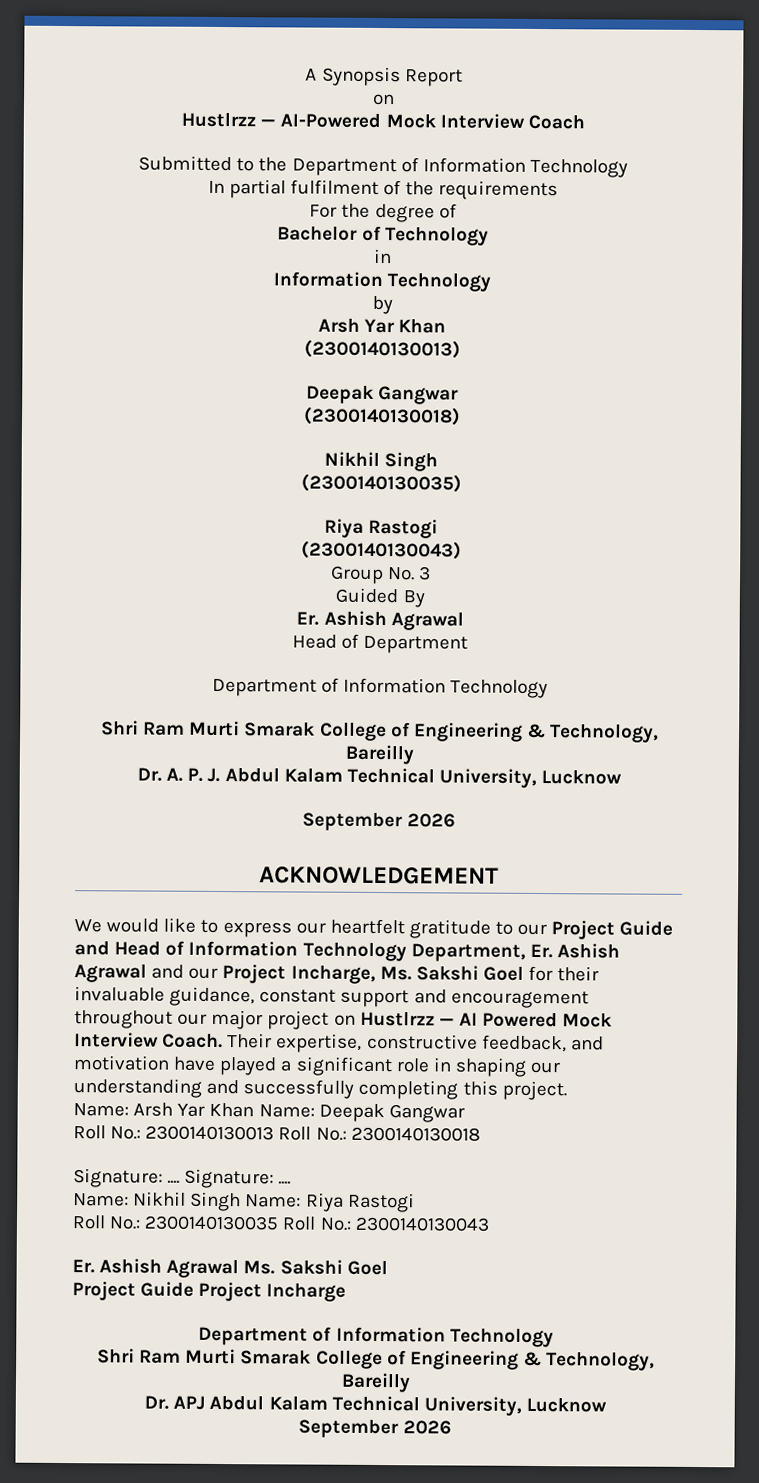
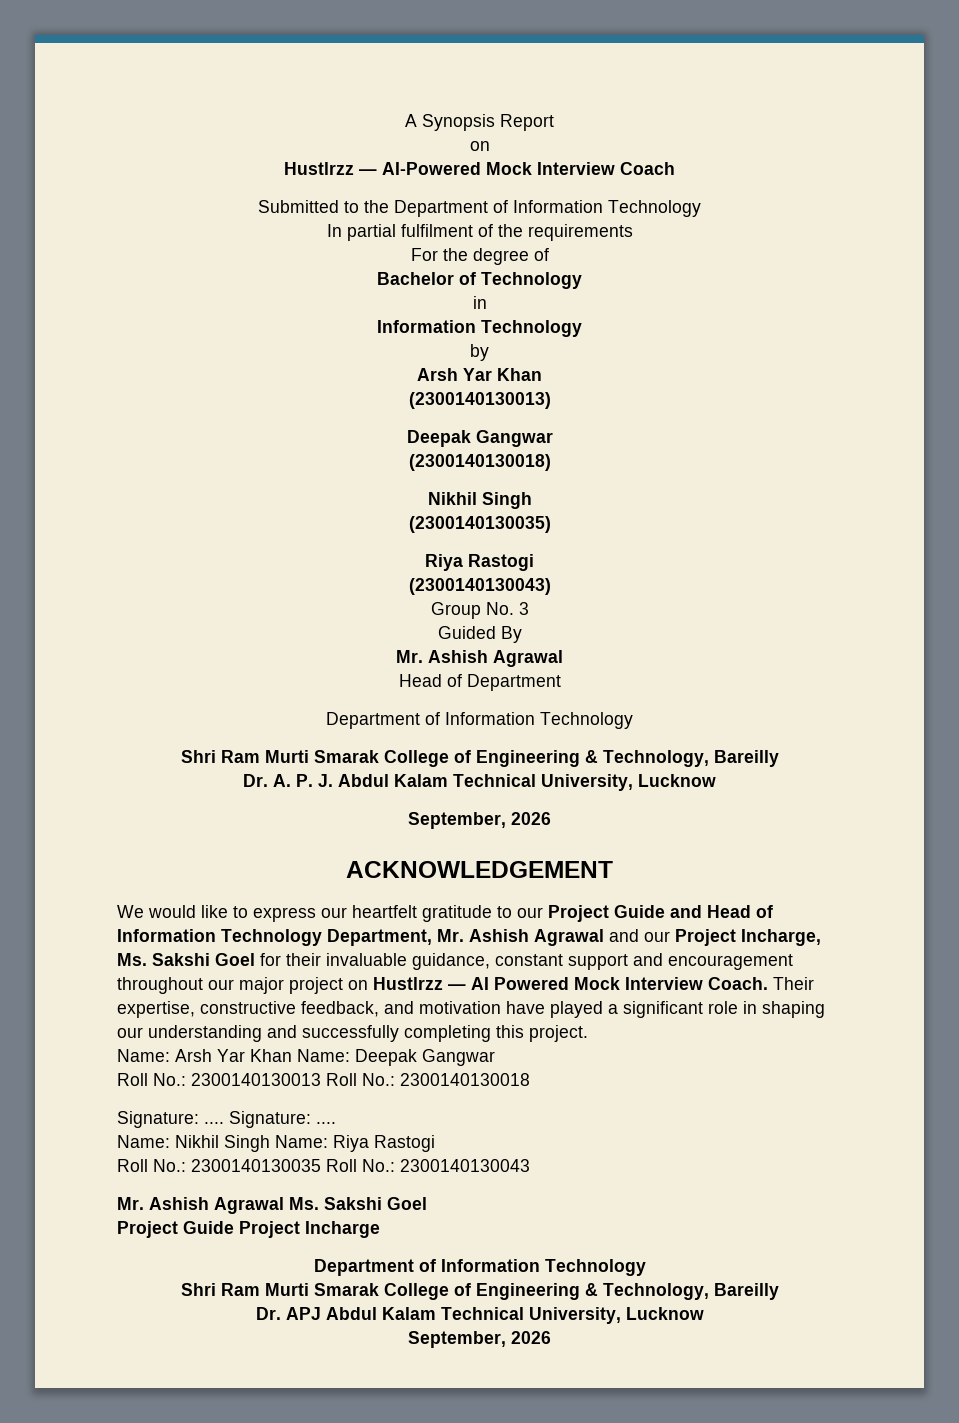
  Guided By
- Er. Ashish Agrawal
+ Mr. Ashish Agrawal
  Dr. A. P. J. Abdul Kalam Technical University, Lucknow
- September 2026
+ September, 2026
- We would like to express our heartfelt gratitude to our Project Guide and Head of Information Technology Department, Er. Ashish Agrawal and our Project Incharge, Ms. Sakshi Goel for their invaluable guidance, constant support and encouragement throughout our major project on Hustlrzz — AI Powered Mock Interview Coach.
+ We would like to express our heartfelt gratitude to our Project Guide and Head of Information Technology Department, Mr. Ashish Agrawal and our Project Incharge, Ms. Sakshi Goel for their invaluable guidance, constant support and encouragement throughout our major project on Hustlrzz — AI Powered Mock Interview Coach.
- Er. Ashish Agrawal Ms. Sakshi Goel
+ Mr. Ashish Agrawal Ms. Sakshi Goel
  Dr. APJ Abdul Kalam Technical University, Lucknow
- September 2026
+ September, 2026

